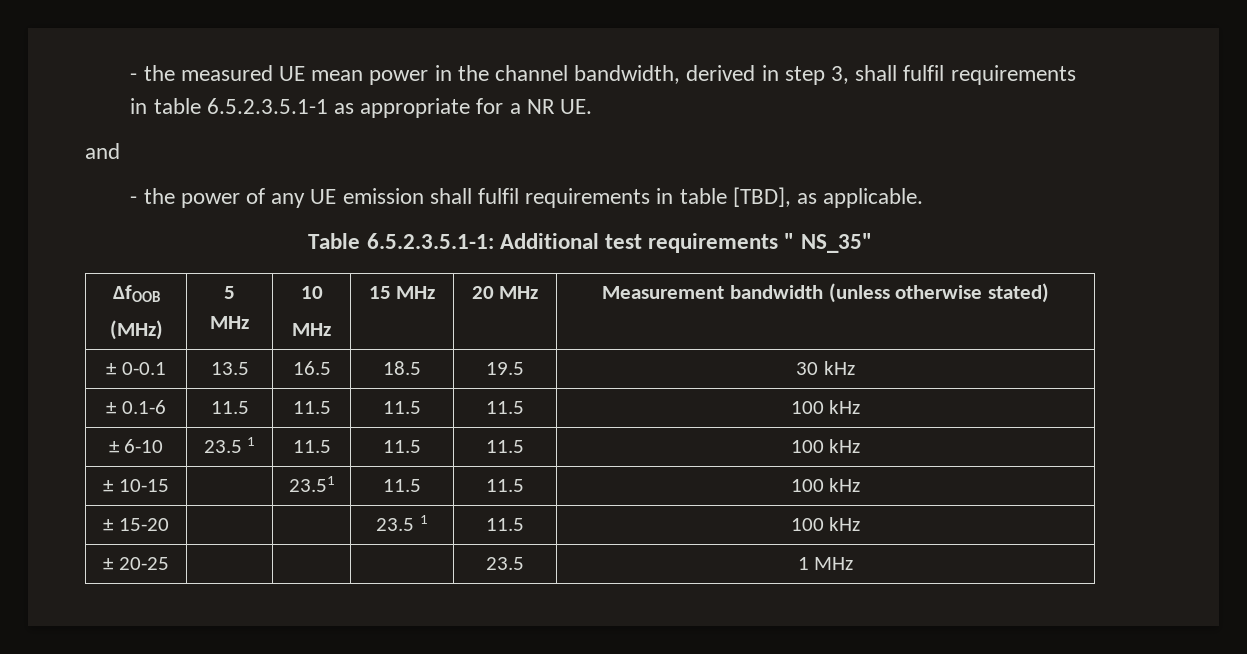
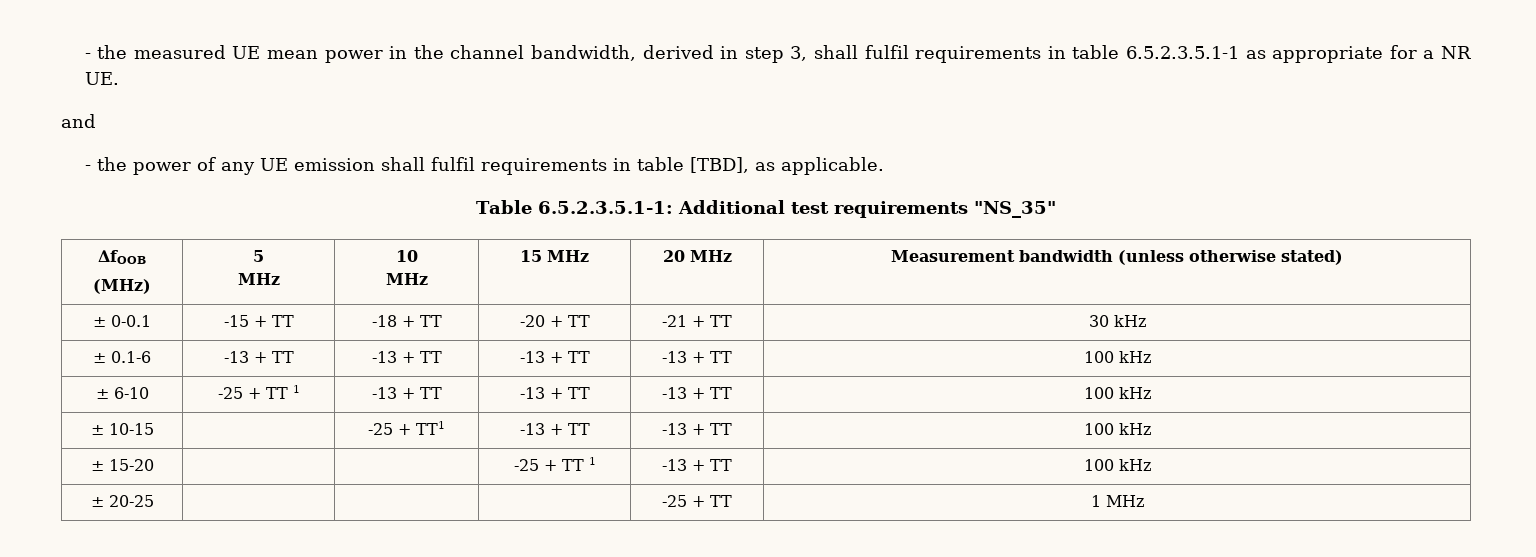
- Table 6.5.2.3.5.1-1: Additional test requirements " NS_35"
+ Table 6.5.2.3.5.1-1: Additional test requirements "NS_35"
- ± 0-0.1 | 13.5 | 16.5 | 18.5 | 19.5 | 30 kHz
- ± 0.1-6 | 11.5 | 11.5 | 11.5 | 11.5 | 100 kHz
- ± 6-10 | 23.5 1 | 11.5 | 11.5 | 11.5 | 100 kHz
- ± 10-15 | | 23.51 | 11.5 | 11.5 | 100 kHz
- ± 15-20 | | | 23.5 1 | 11.5 | 100 kHz
+ ± 0-0.1 | -15 + TT | -18 + TT | -20 + TT | -21 + TT | 30 kHz
+ ± 0.1-6 | -13 + TT | -13 + TT | -13 + TT | -13 + TT | 100 kHz
+ ± 6-10 | -25 + TT 1 | -13 + TT | -13 + TT | -13 + TT | 100 kHz
+ ± 10-15 | | -25 + TT1 | -13 + TT | -13 + TT | 100 kHz
+ ± 15-20 | | | -25 + TT 1 | -13 + TT | 100 kHz
- ± 20-25 | | | | 23.5 | 1 MHz
+ ± 20-25 | | | | -25 + TT | 1 MHz

